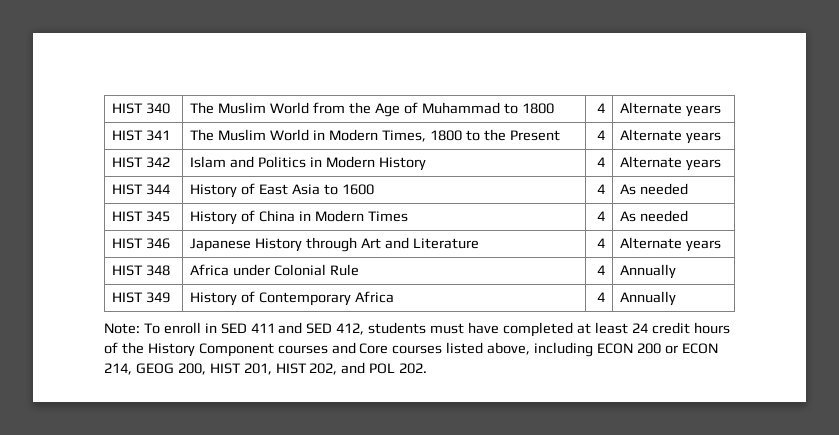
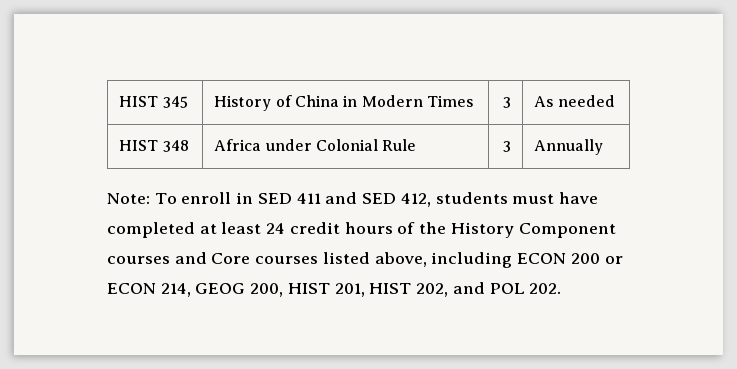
- HIST 340 | The Muslim World from the Age of Muhammad to 1800 | 4 | Alternate years
- HIST 341 | The Muslim World in Modern Times, 1800 to the Present | 4 | Alternate years
- HIST 342 | Islam and Politics in Modern History | 4 | Alternate years
- HIST 344 | History of East Asia to 1600 | 4 | As needed
- HIST 345 | History of China in Modern Times | 4 | As needed
- HIST 346 | Japanese History through Art and Literature | 4 | Alternate years
+ HIST 345 | History of China in Modern Times | 3 | As needed
- HIST 348 | Africa under Colonial Rule | 4 | Annually
- HIST 349 | History of Contemporary Africa | 4 | Annually
+ HIST 348 | Africa under Colonial Rule | 3 | Annually

